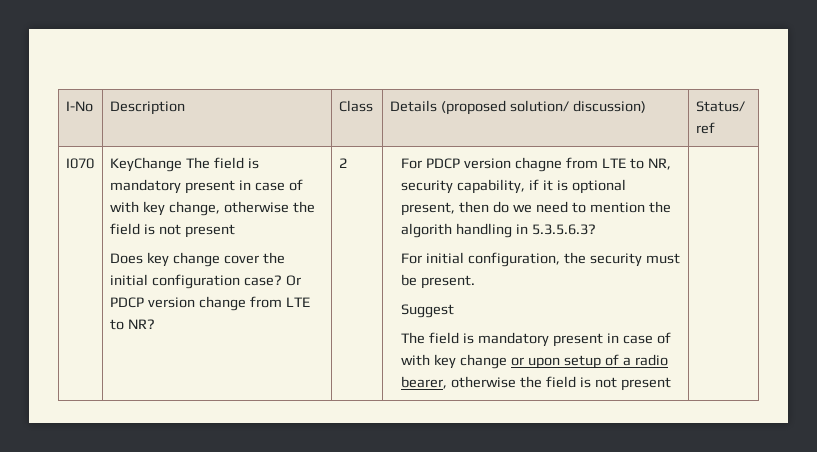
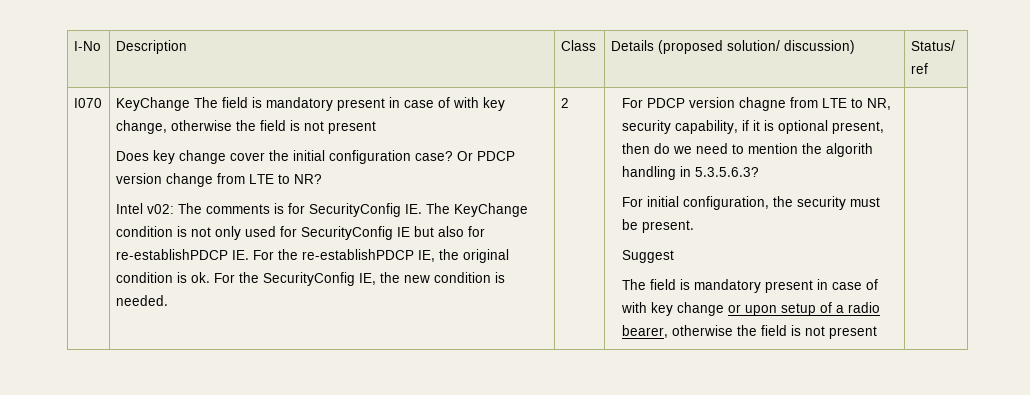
+ Intel v02: The comments is for SecurityConfig IE. The KeyChange condition is not only used for SecurityConfig IE but also for re-establishPDCP IE. For the re-establishPDCP IE, the original condition is ok. For the SecurityConfig IE, the new condition is needed.

